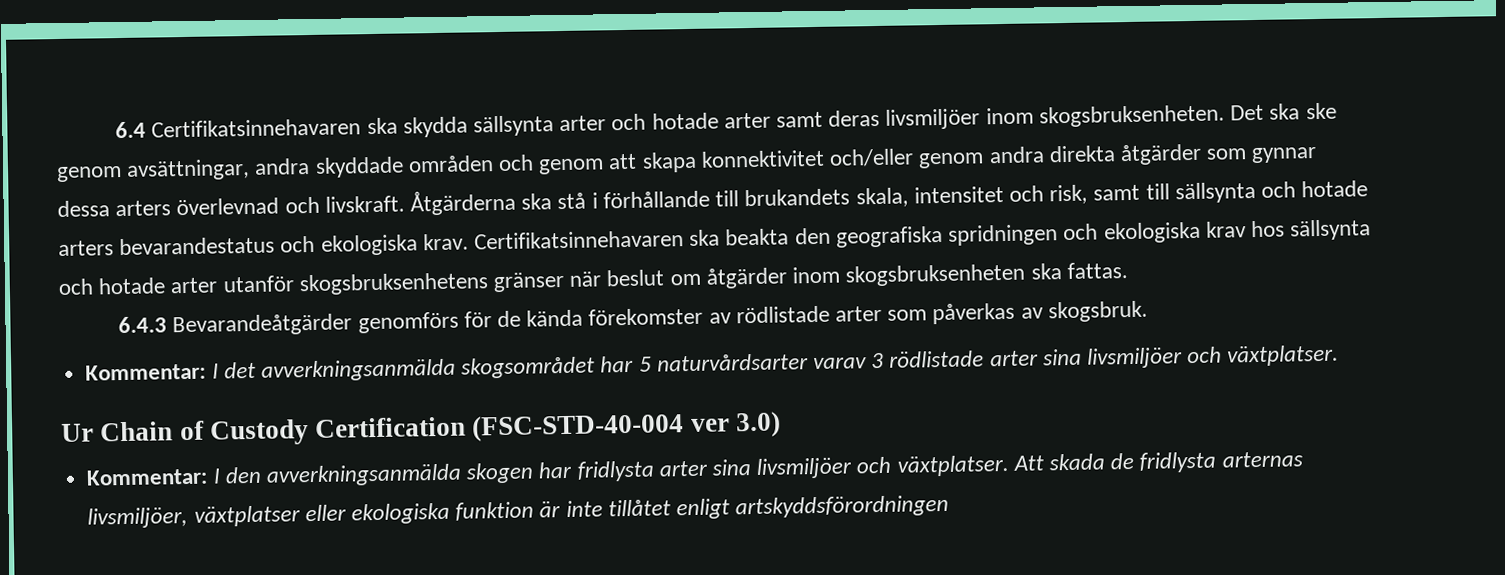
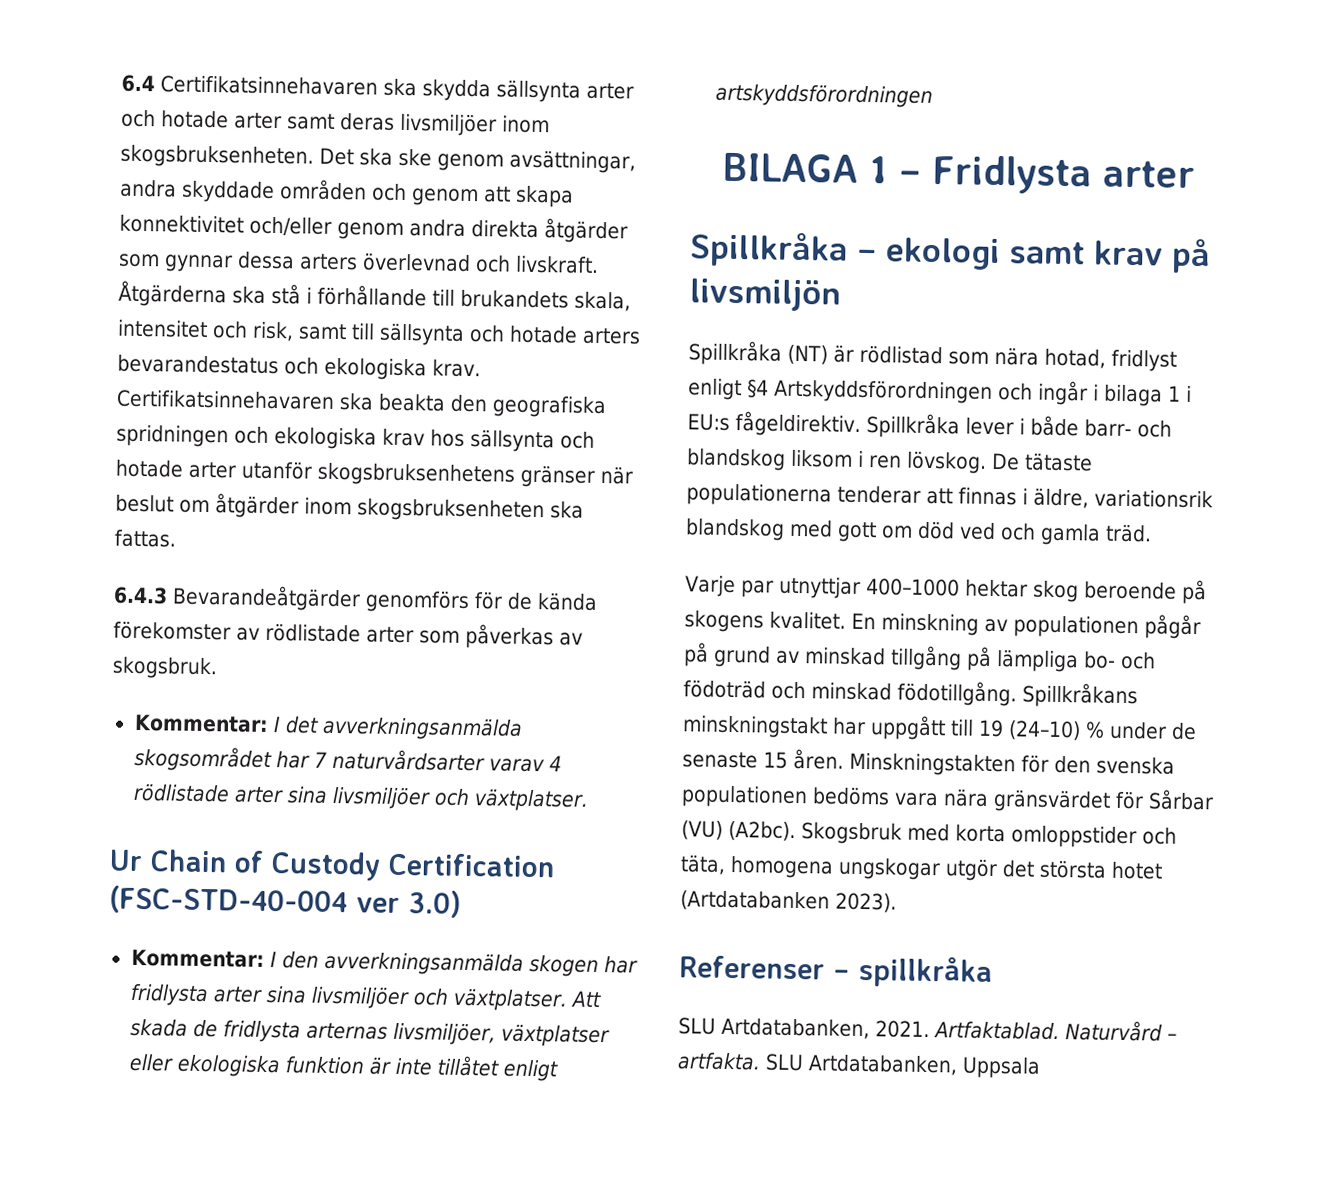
- Kommentar: I det avverkningsanmälda skogsområdet har 5 naturvårdsarter varav 3 rödlistade arter sina livsmiljöer och växtplatser.
+ Kommentar: I det avverkningsanmälda skogsområdet har 7 naturvårdsarter varav 4 rödlistade arter sina livsmiljöer och växtplatser.
+ BILAGA 1 – Fridlysta arter
+ Spillkråka – ekologi samt krav på livsmiljön
+ Spillkråka (NT) är rödlistad som nära hotad, fridlyst enligt §4 Artskyddsförordningen och ingår i bilaga 1 i EU:s fågeldirektiv. Spillkråka lever i både barr- och blandskog liksom i ren lövskog. De tätaste populationerna tenderar att finnas i äldre, variationsrik blandskog med gott om död ved och gamla träd.
+ Varje par utnyttjar 400–1000 hektar skog beroende på skogens kvalitet. En minskning av populationen pågår på grund av minskad tillgång på lämpliga bo- och födoträd och minskad födotillgång. Spillkråkans minskningstakt har uppgått till 19 (24–10) % under de senaste 15 åren. Minskningstakten för den svenska populationen bedöms vara nära gränsvärdet för Sårbar (VU) (A2bc). Skogsbruk med korta omloppstider och täta, homogena ungskogar utgör det största hotet (Artdatabanken 2023).
+ Referenser – spillkråka
+ SLU Artdatabanken, 2021. Artfaktablad. Naturvård – artfakta. SLU Artdatabanken, Uppsala

